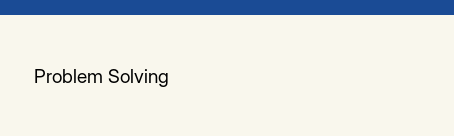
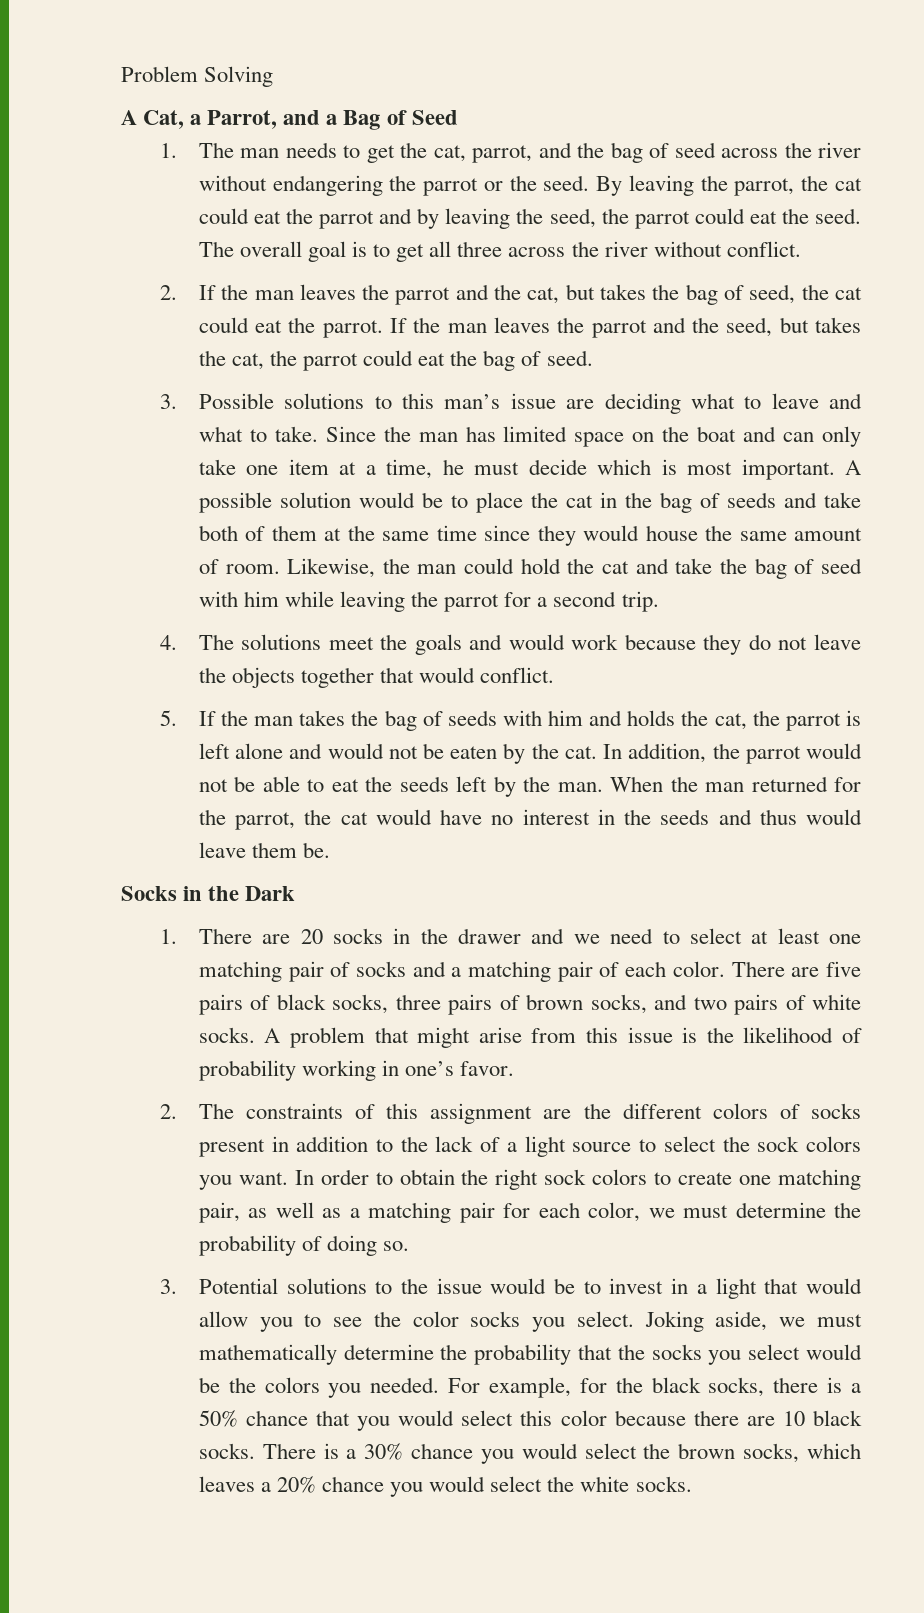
+ A Cat, a Parrot, and a Bag of Seed
+ 1. The man needs to get the cat, parrot, and the bag of seed across the river without endangering the parrot or the seed. By leaving the parrot, the cat could eat the parrot and by leaving the seed, the parrot could eat the seed. The overall goal is to get all three across the river without conflict.
+ 2. If the man leaves the parrot and the cat, but takes the bag of seed, the cat could eat the parrot. If the man leaves the parrot and the seed, but takes the cat, the parrot could eat the bag of seed.
+ 3. Possible solutions to this man’s issue are deciding what to leave and what to take. Since the man has limited space on the boat and can only take one item at a time, he must decide which is most important. A possible solution would be to place the cat in the bag of seeds and take both of them at the same time since they would house the same amount of room. Likewise, the man could hold the cat and take the bag of seed with him while leaving the parrot for a second trip.
+ 4. The solutions meet the goals and would work because they do not leave the objects together that would conflict.
+ 5. If the man takes the bag of seeds with him and holds the cat, the parrot is left alone and would not be eaten by the cat. In addition, the parrot would not be able to eat the seeds left by the man. When the man returned for the parrot, the cat would have no interest in the seeds and thus would leave them be.
+ Socks in the Dark
+ 1. There are 20 socks in the drawer and we need to select at least one matching pair of socks and a matching pair of each color. There are five pairs of black socks, three pairs of brown socks, and two pairs of white socks. A problem that might arise from this issue is the likelihood of probability working in one’s favor.
+ 2. The constraints of this assignment are the different colors of socks present in addition to the lack of a light source to select the sock colors you want. In order to obtain the right sock colors to create one matching pair, as well as a matching pair for each color, we must determine the probability of doing so.
+ 3. Potential solutions to the issue would be to invest in a light that would allow you to see the color socks you select. Joking aside, we must mathematically determine the probability that the socks you select would be the colors you needed. For example, for the black socks, there is a 50% chance that you would select this color because there are 10 black socks. There is a 30% chance you would select the brown socks, which leaves a 20% chance you would select the white socks.

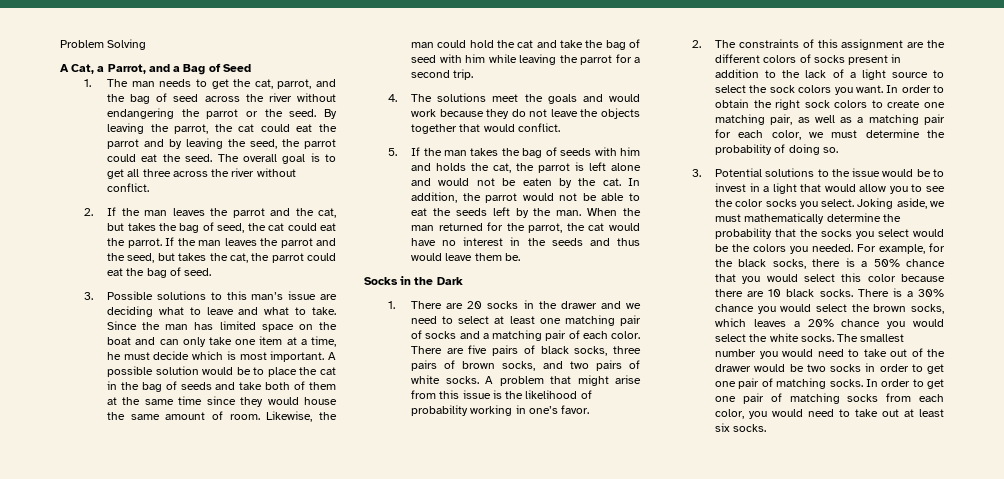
+ The smallest number you would need to take out of the drawer would be two socks in order to get one pair of matching socks. In order to get one pair of matching socks from each color, you would need to take out at least six socks.

